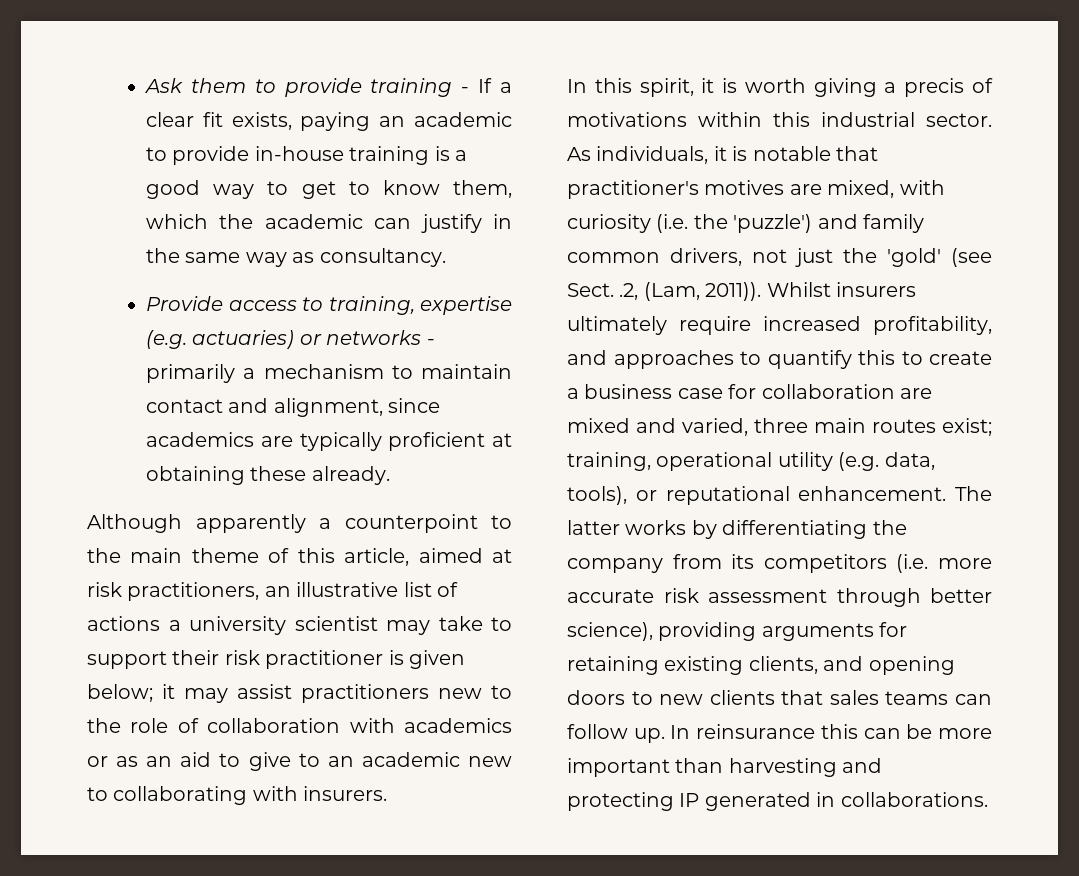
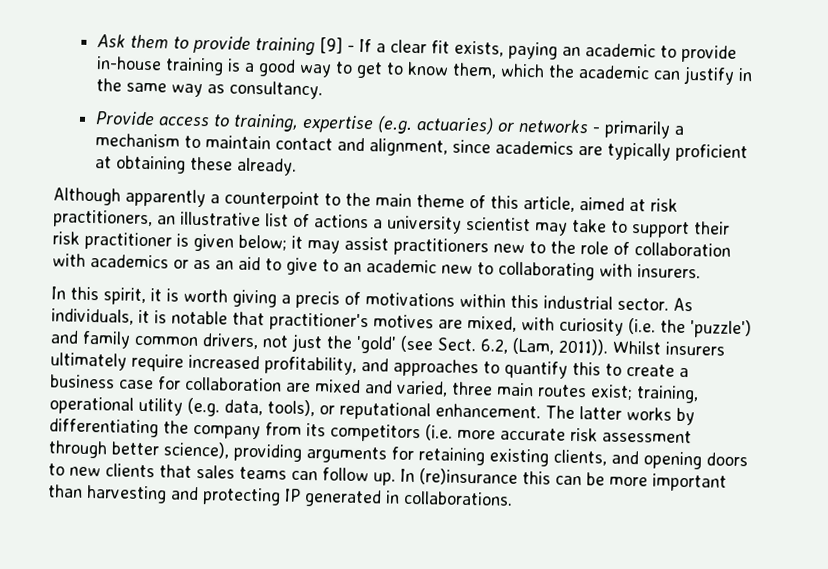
- Ask them to provide training - If a clear fit exists, paying an academic to provide in-house training is a good way to get to know them, which the academic can justify in the same way as consultancy.
+ Ask them to provide training [9] - If a clear fit exists, paying an academic to provide in-house training is a good way to get to know them, which the academic can justify in the same way as consultancy.
- As individuals, it is notable that practitioner's motives are mixed, with curiosity (i.e. the 'puzzle') and family common drivers, not just the 'gold' (see Sect. .2, (Lam, 2011)).
+ As individuals, it is notable that practitioner's motives are mixed, with curiosity (i.e. the 'puzzle') and family common drivers, not just the 'gold' (see Sect. 6.2, (Lam, 2011)).
- In reinsurance this can be more important than harvesting and protecting IP generated in collaborations.
+ In (re)insurance this can be more important than harvesting and protecting IP generated in collaborations.

